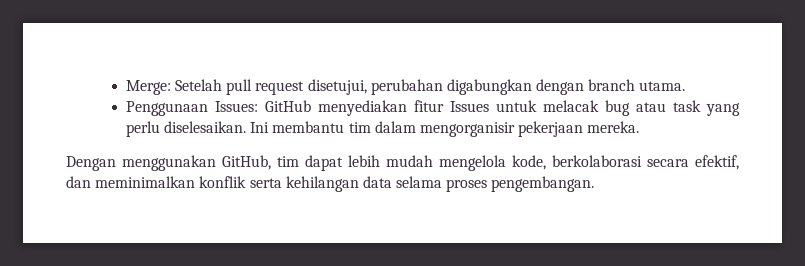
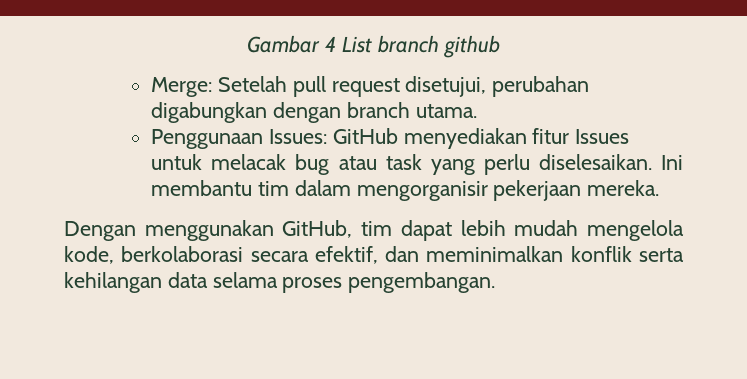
+ Gambar 4 List branch github

